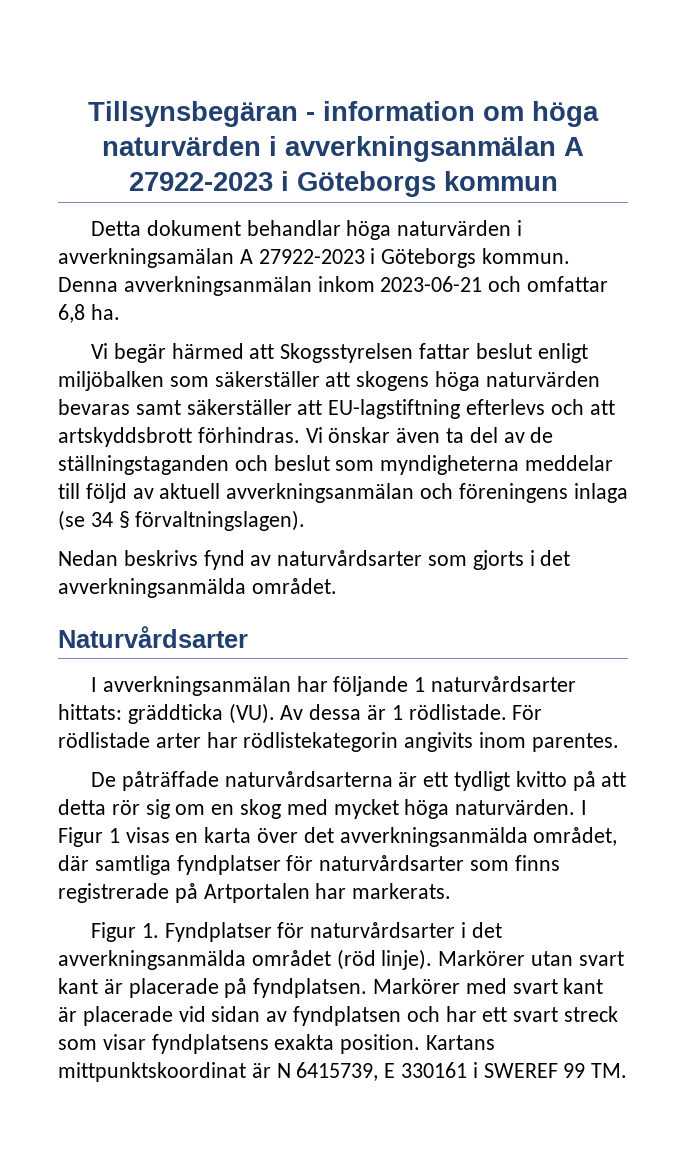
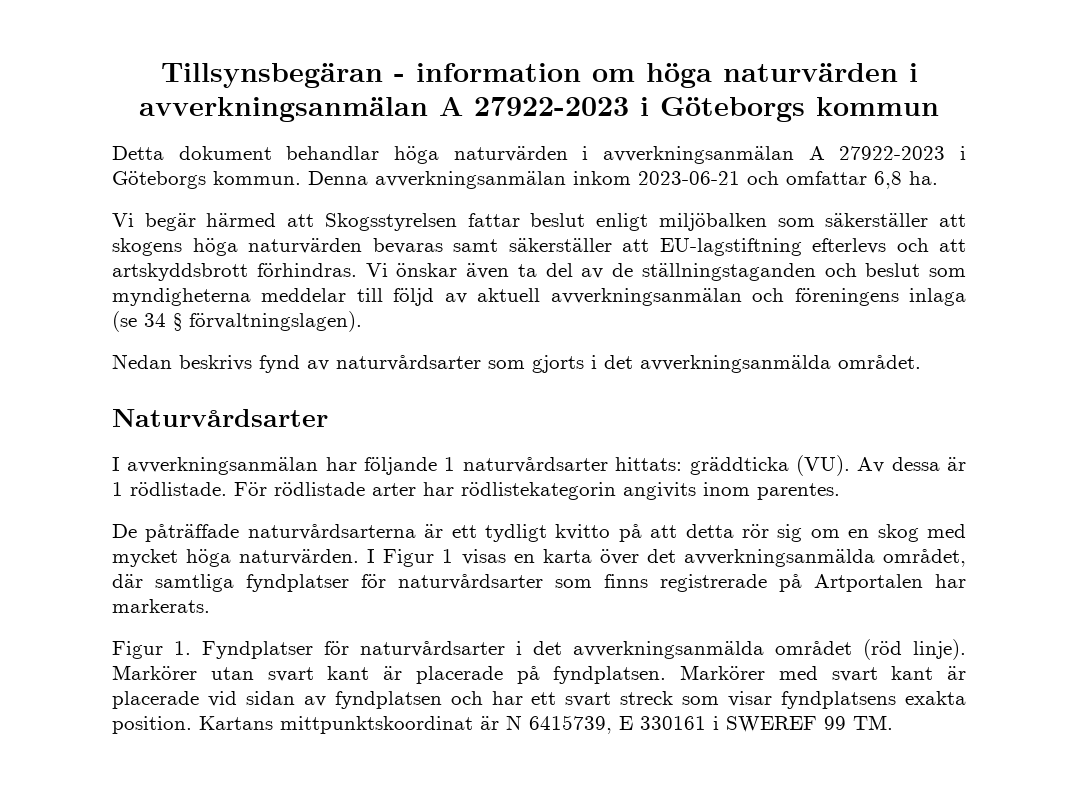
- Detta dokument behandlar höga naturvärden i avverkningsamälan A 27922-2023 i Göteborgs kommun.
+ Detta dokument behandlar höga naturvärden i avverkningsanmälan A 27922-2023 i Göteborgs kommun.

